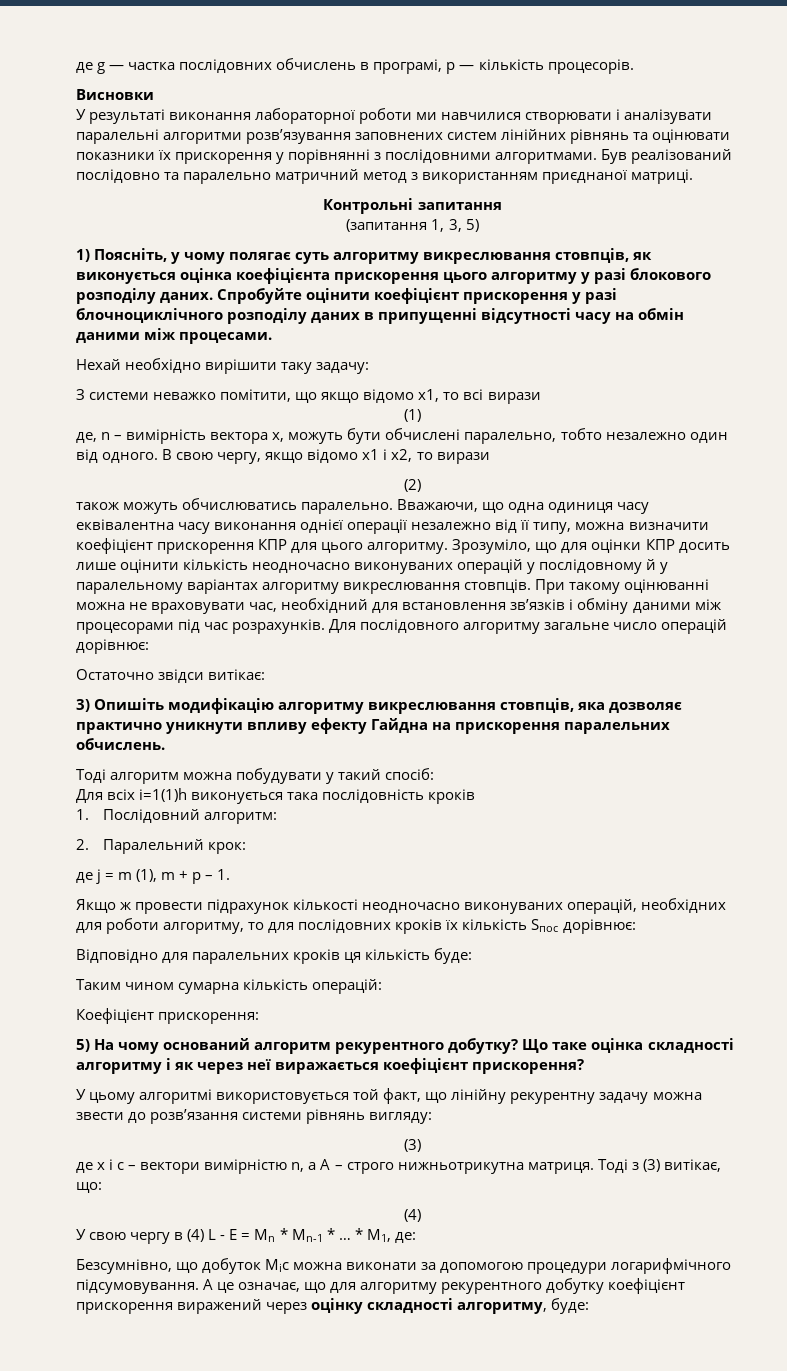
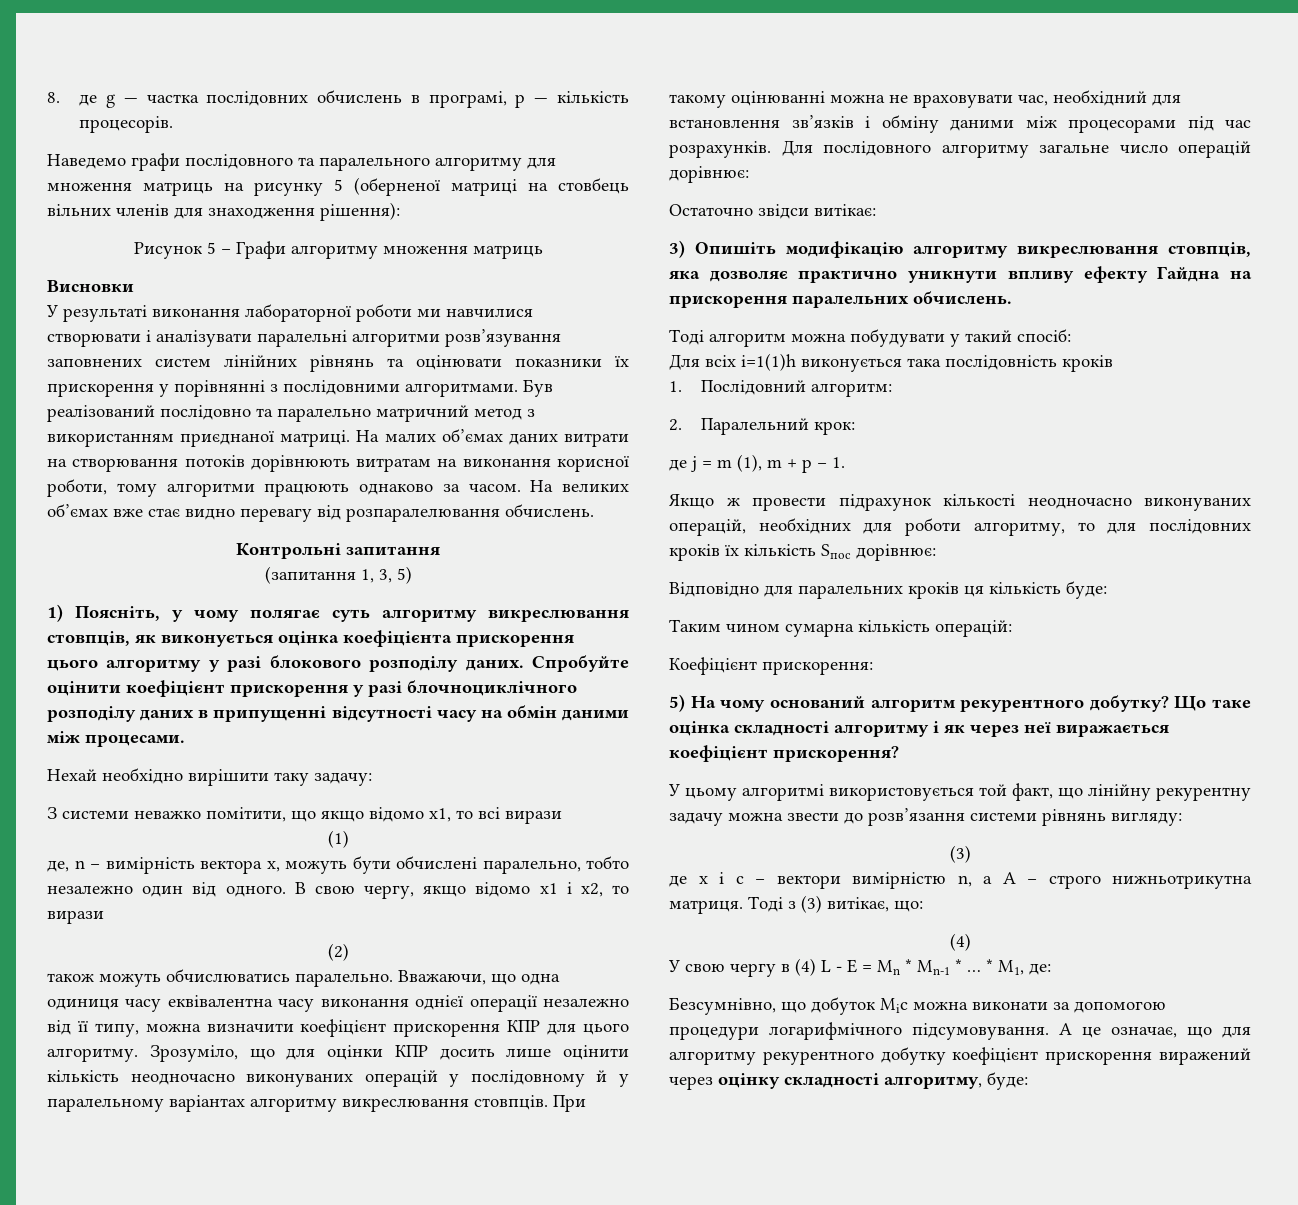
- де g — частка послідовних обчислень в програмі, p — кількість процесорів.
+ 8. де g — частка послідовних обчислень в програмі, p — кількість процесорів.
+ Наведемо графи послідовного та паралельного алгоритму для множення матриць на рисунку 5 (оберненої матриці на стовбець вільних членів для знаходження рішення):
+ Рисунок 5 – Графи алгоритму множення матриць
+ На малих об’ємах даних витрати на створювання потоків дорівнюють витратам на виконання корисної роботи, тому алгоритми працюють однаково за часом. На великих об’ємах вже стає видно перевагу від розпаралелювання обчислень.

